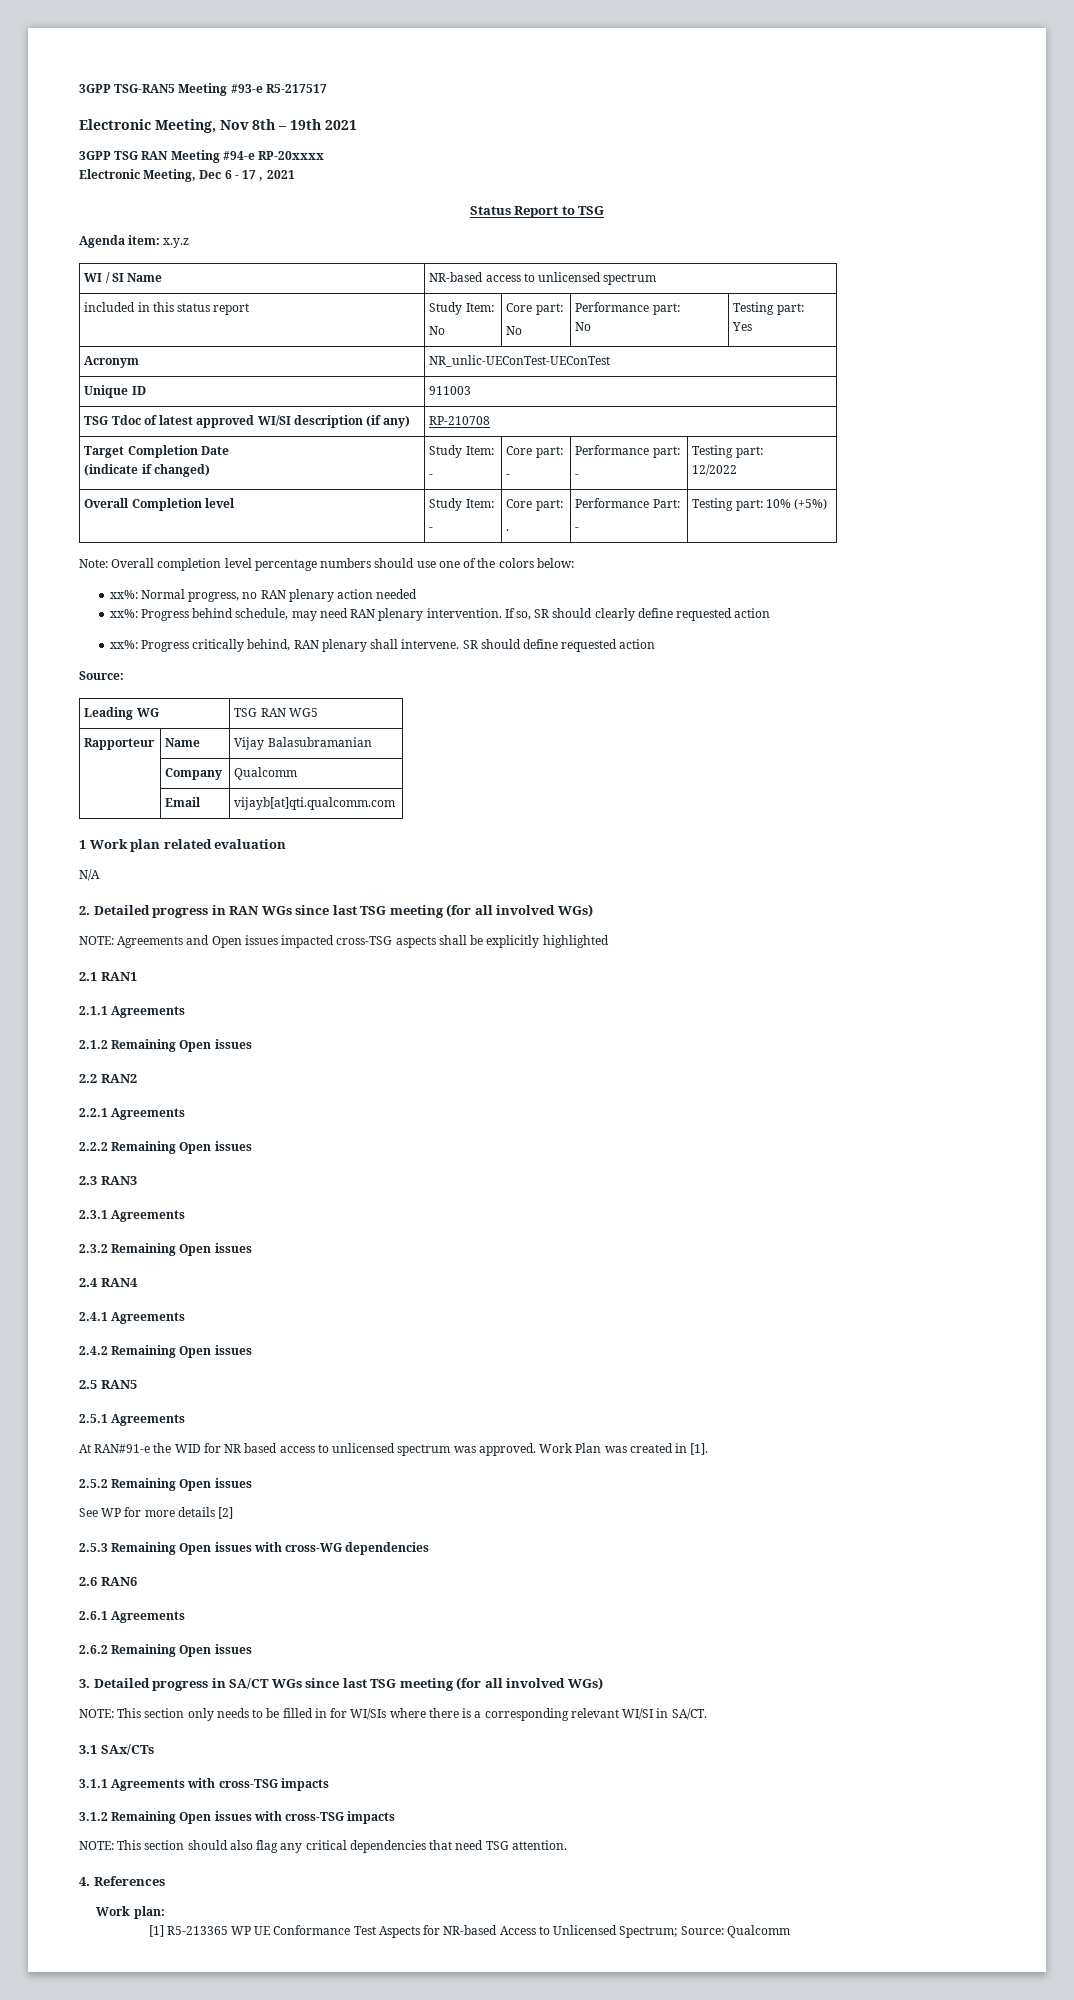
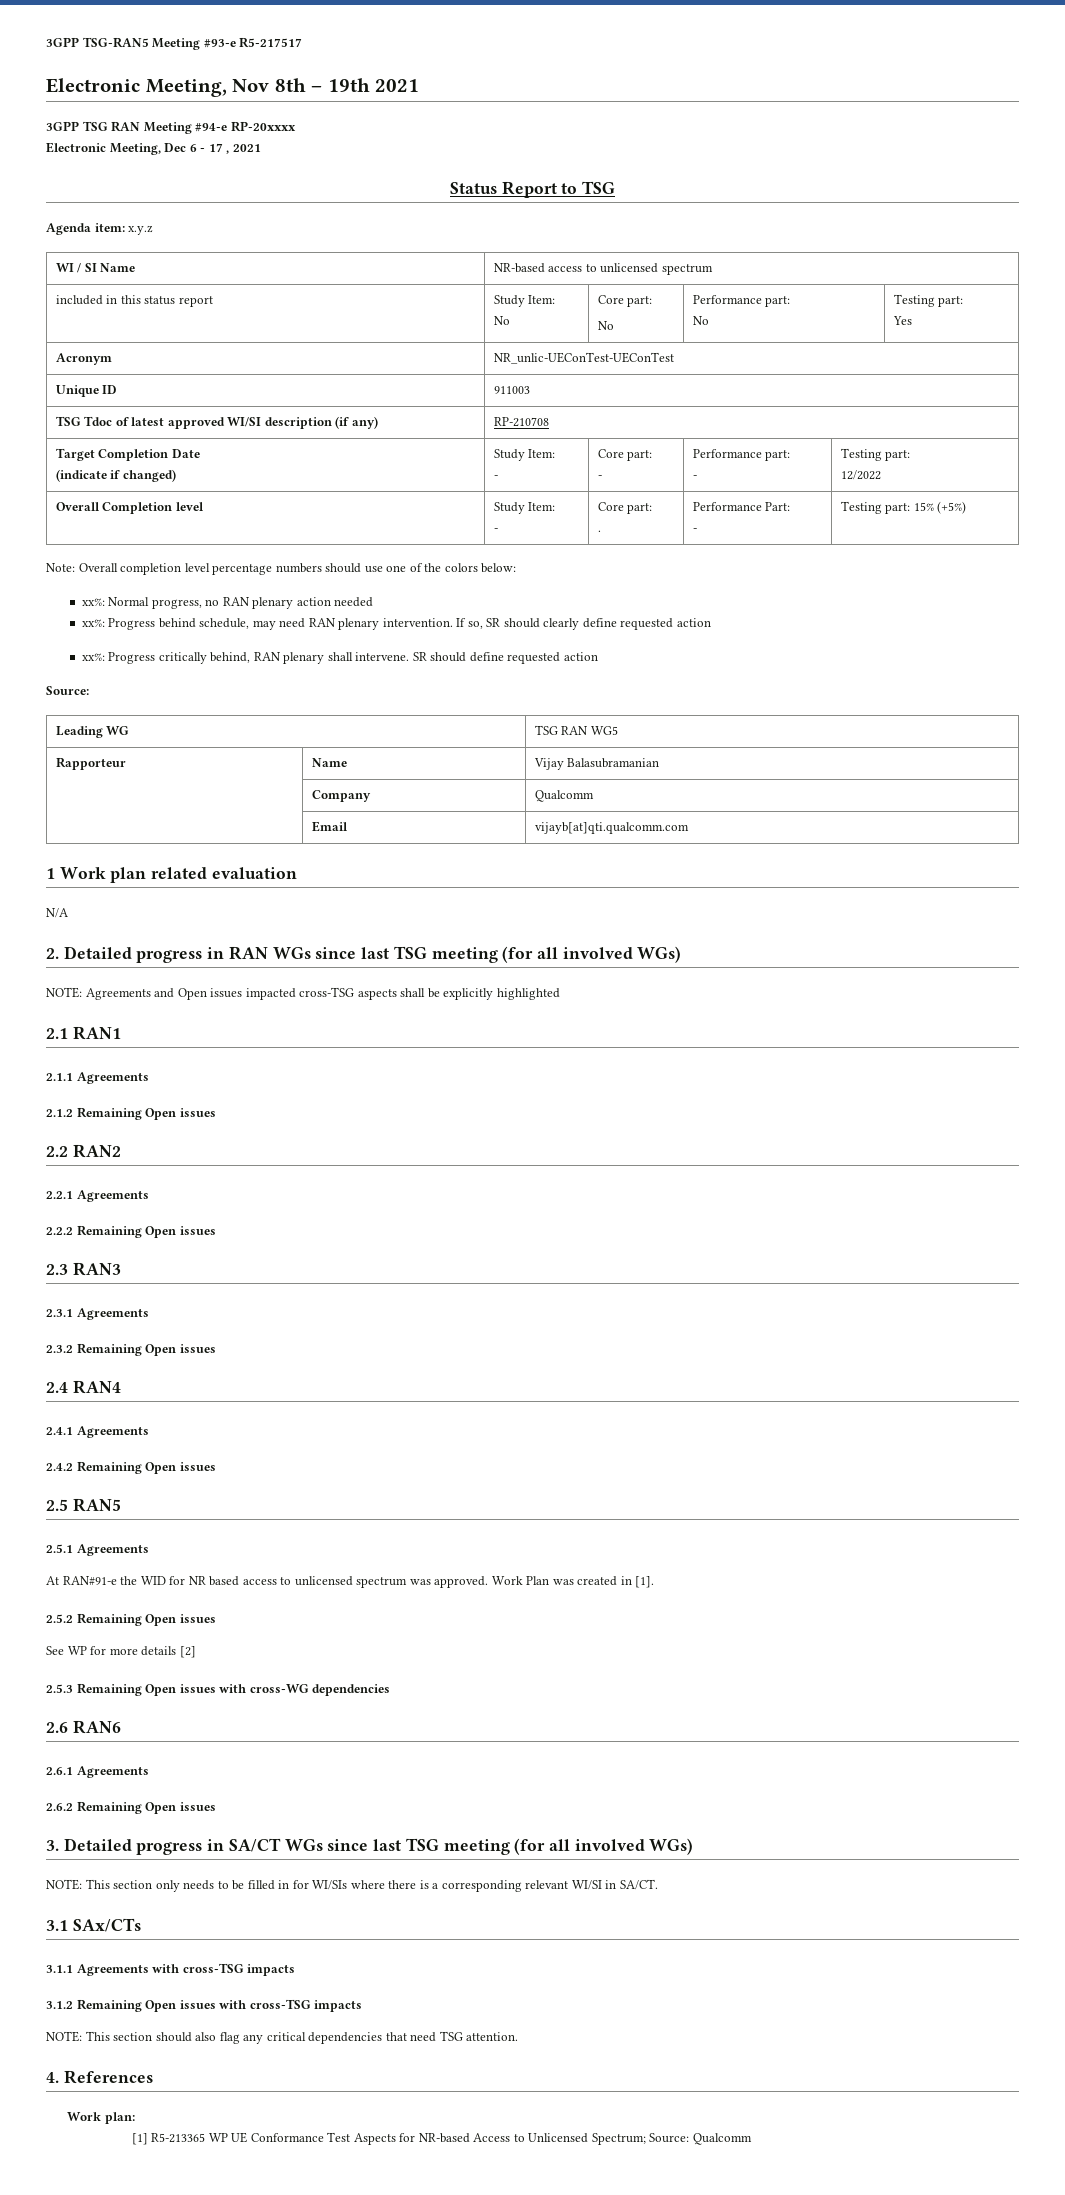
  Overall Completion level | Study Item:
  - | Core part:
  . | Performance Part:
- - | Testing part: 10% (+5%)
+ - | Testing part: 15% (+5%)

